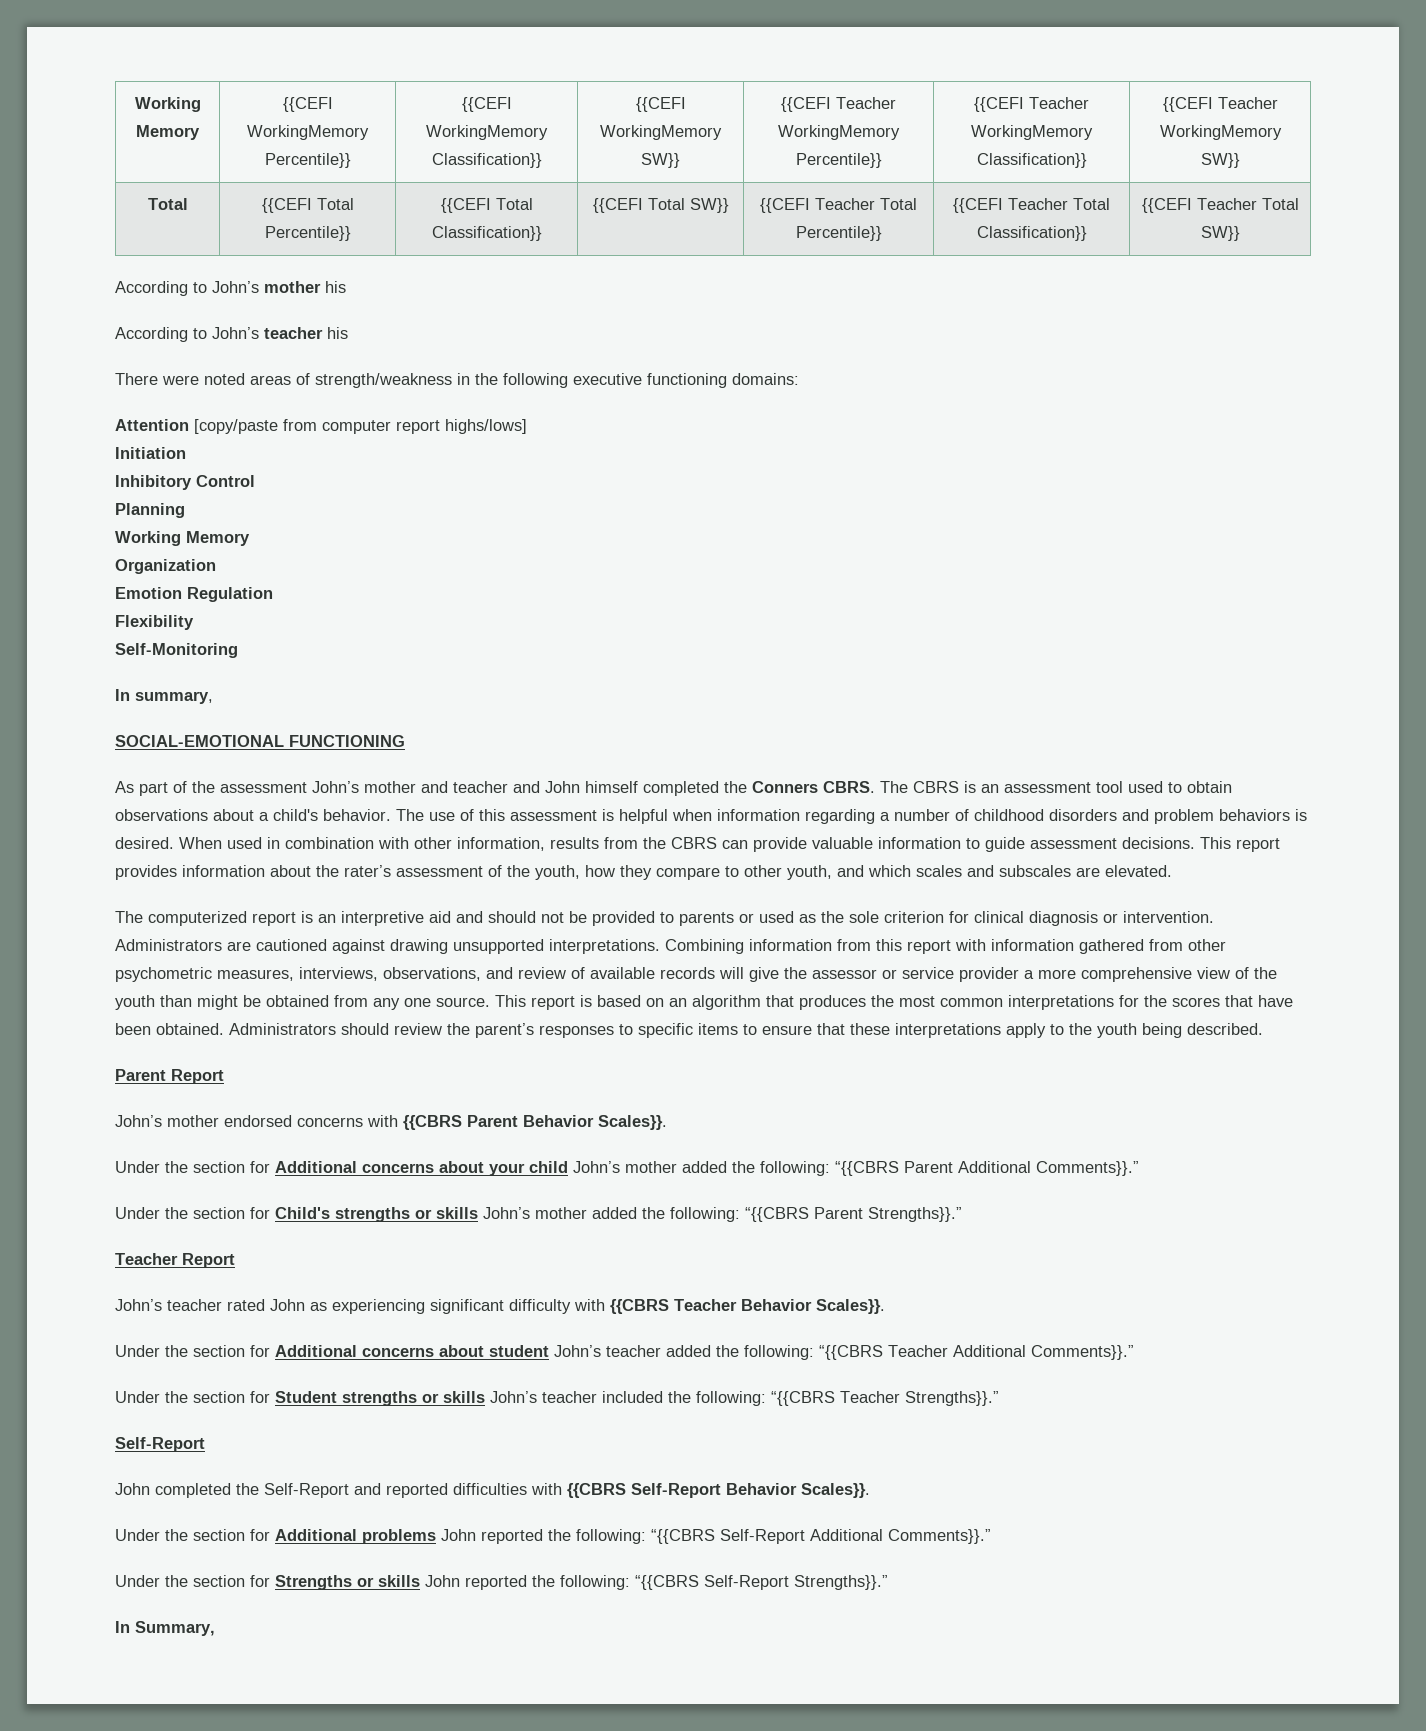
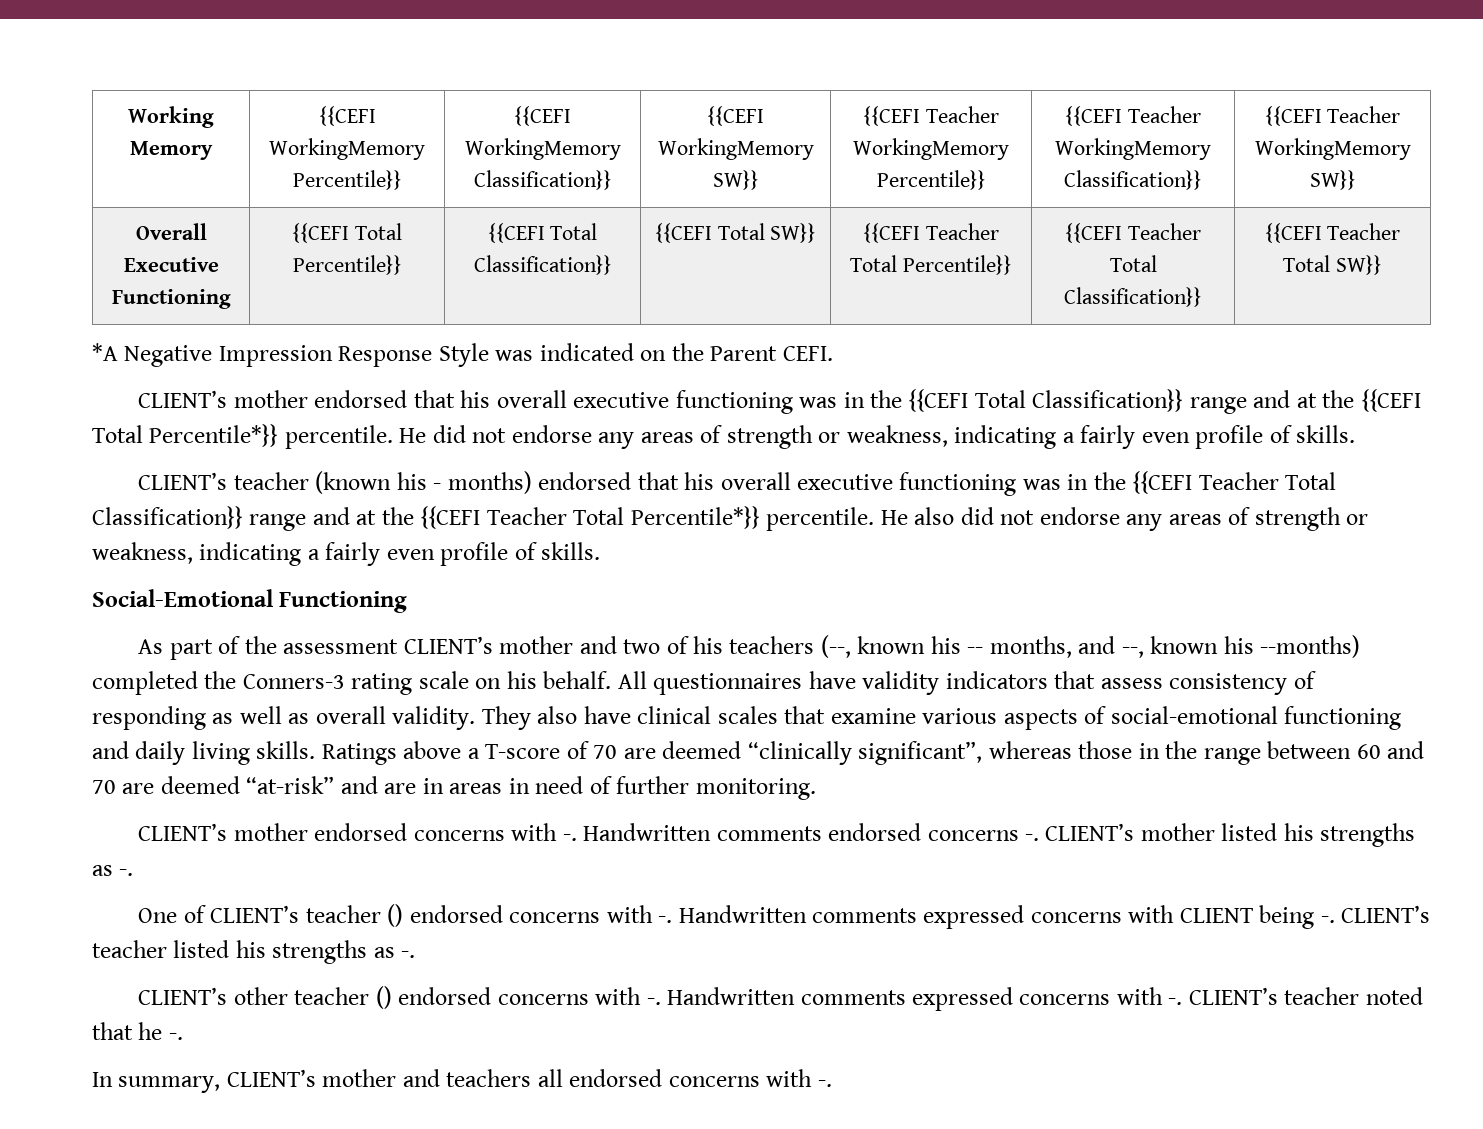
- Total | {{CEFI Total Percentile}} | {{CEFI Total Classification}} | {{CEFI Total SW}} | {{CEFI Teacher Total Percentile}} | {{CEFI Teacher Total Classification}} | {{CEFI Teacher Total SW}}
+ Overall Executive Functioning | {{CEFI Total Percentile}} | {{CEFI Total Classification}} | {{CEFI Total SW}} | {{CEFI Teacher Total Percentile}} | {{CEFI Teacher Total Classification}} | {{CEFI Teacher Total SW}}
- According to John’s mother his
- According to John’s teacher his
- There were noted areas of strength/weakness in the following executive functioning domains:
- Attention [copy/paste from computer report highs/lows]
- Initiation
- Inhibitory Control
- Planning
- Working Memory
- Organization
- Emotion Regulation
- Flexibility
- Self-Monitoring
- In summary,
- SOCIAL-EMOTIONAL FUNCTIONING
+ *A Negative Impression Response Style was indicated on the Parent CEFI.
+ CLIENT’s mother endorsed that his overall executive functioning was in the {{CEFI Total Classification}} range and at the {{CEFI Total Percentile*}} percentile. He did not endorse any areas of strength or weakness, indicating a fairly even profile of skills.
+ CLIENT’s teacher (known his - months) endorsed that his overall executive functioning was in the {{CEFI Teacher Total Classification}} range and at the {{CEFI Teacher Total Percentile*}} percentile. He also did not endorse any areas of strength or weakness, indicating a fairly even profile of skills.
+ Social-Emotional Functioning
- As part of the assessment John’s mother and teacher and John himself completed the Conners CBRS. The CBRS is an assessment tool used to obtain observations about a child's behavior. The use of this assessment is helpful when information regarding a number of childhood disorders and problem behaviors is desired. When used in combination with other information, results from the CBRS can provide valuable information to guide assessment decisions. This report provides information about the rater’s assessment of the youth, how they compare to other youth, and which scales and subscales are elevated.
- The computerized report is an interpretive aid and should not be provided to parents or used as the sole criterion for clinical diagnosis or intervention. Administrators are cautioned against drawing unsupported interpretations. Combining information from this report with information gathered from other psychometric measures, interviews, observations, and review of available records will give the assessor or service provider a more comprehensive view of the youth than might be obtained from any one source. This report is based on an algorithm that produces the most common interpretations for the scores that have been obtained. Administrators should review the parent’s responses to specific items to ensure that these interpretations apply to the youth being described.
- Parent Report
- John’s mother endorsed concerns with {{CBRS Parent Behavior Scales}}.
- Under the section for Additional concerns about your child John’s mother added the following: “{{CBRS Parent Additional Comments}}.”
- Under the section for Child's strengths or skills John’s mother added the following: “{{CBRS Parent Strengths}}.”
- Teacher Report
- John’s teacher rated John as experiencing significant difficulty with {{CBRS Teacher Behavior Scales}}.
- Under the section for Additional concerns about student John’s teacher added the following: “{{CBRS Teacher Additional Comments}}.”
- Under the section for Student strengths or skills John’s teacher included the following: “{{CBRS Teacher Strengths}}.”
- Self-Report
- John completed the Self-Report and reported difficulties with {{CBRS Self-Report Behavior Scales}}.
- Under the section for Additional problems John reported the following: “{{CBRS Self-Report Additional Comments}}.”
- Under the section for Strengths or skills John reported the following: “{{CBRS Self-Report Strengths}}.”
- In Summary,
+ As part of the assessment CLIENT’s mother and two of his teachers (--, known his -- months, and --, known his --months) completed the Conners-3 rating scale on his behalf. All questionnaires have validity indicators that assess consistency of responding as well as overall validity. They also have clinical scales that examine various aspects of social-emotional functioning and daily living skills. Ratings above a T-score of 70 are deemed “clinically significant”, whereas those in the range between 60 and 70 are deemed “at-risk” and are in areas in need of further monitoring.
+ CLIENT’s mother endorsed concerns with -. Handwritten comments endorsed concerns -. CLIENT’s mother listed his strengths as -.
+ One of CLIENT’s teacher () endorsed concerns with -. Handwritten comments expressed concerns with CLIENT being -. CLIENT’s teacher listed his strengths as -.
+ CLIENT’s other teacher () endorsed concerns with -. Handwritten comments expressed concerns with -. CLIENT’s teacher noted that he -.
+ In summary, CLIENT’s mother and teachers all endorsed concerns with -.

